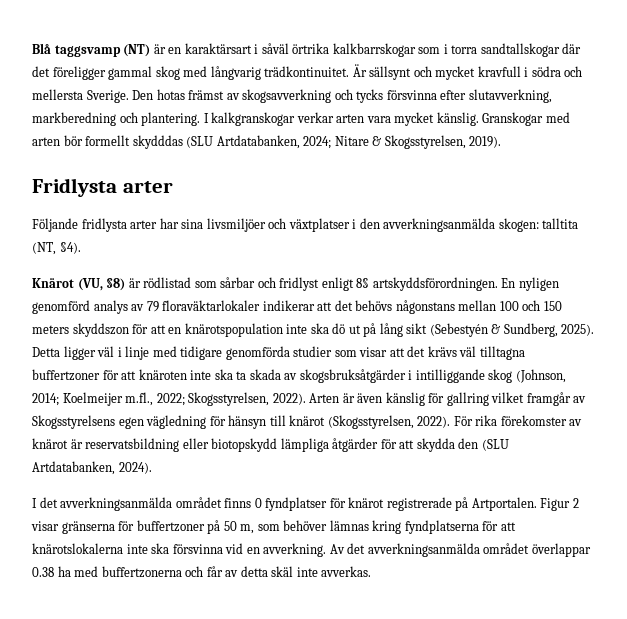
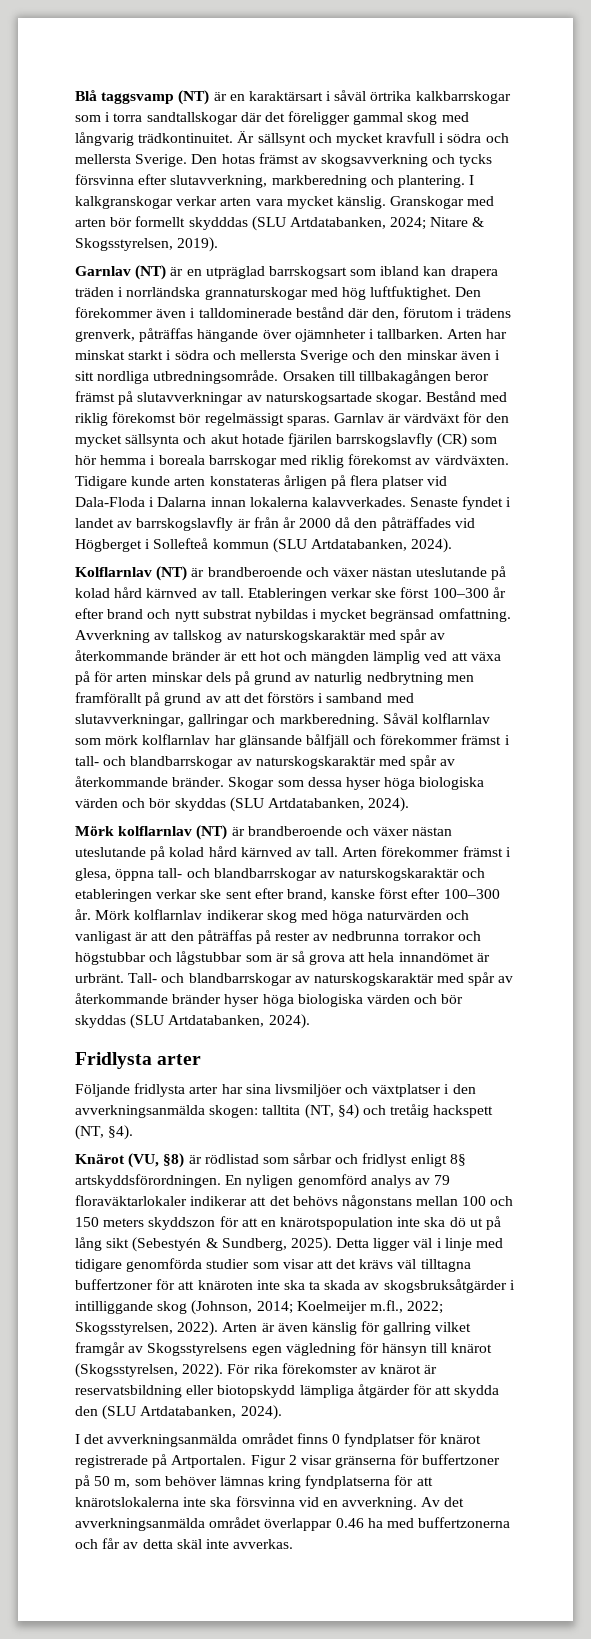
+ Garnlav (NT) är en utpräglad barrskogsart som ibland kan drapera träden i norrländska grannaturskogar med hög luftfuktighet. Den förekommer även i talldominerade bestånd där den, förutom i trädens grenverk, påträffas hängande över ojämnheter i tallbarken. Arten har minskat starkt i södra och mellersta Sverige och den minskar även i sitt nordliga utbredningsområde. Orsaken till tillbakagången beror främst på slutavverkningar av naturskogsartade skogar. Bestånd med riklig förekomst bör regelmässigt sparas. Garnlav är värdväxt för den mycket sällsynta och akut hotade fjärilen barrskogslavfly (CR) som hör hemma i boreala barrskogar med riklig förekomst av värdväxten. Tidigare kunde arten konstateras årligen på flera platser vid Dala-Floda i Dalarna innan lokalerna kalavverkades. Senaste fyndet i landet av barrskogslavfly är från år 2000 då den påträffades vid Högberget i Sollefteå kommun (SLU Artdatabanken, 2024).
+ Kolflarnlav (NT) är brandberoende och växer nästan uteslutande på kolad hård kärnved av tall. Etableringen verkar ske först 100–300 år efter brand och nytt substrat nybildas i mycket begränsad omfattning. Avverkning av tallskog av naturskogskaraktär med spår av återkommande bränder är ett hot och mängden lämplig ved att växa på för arten minskar dels på grund av naturlig nedbrytning men framförallt på grund av att det förstörs i samband med slutavverkningar, gallringar och markberedning. Såväl kolflarnlav som mörk kolflarnlav har glänsande bålfjäll och förekommer främst i tall- och blandbarrskogar av naturskogskaraktär med spår av återkommande bränder. Skogar som dessa hyser höga biologiska värden och bör skyddas (SLU Artdatabanken, 2024).
+ Mörk kolflarnlav (NT) är brandberoende och växer nästan uteslutande på kolad hård kärnved av tall. Arten förekommer främst i glesa, öppna tall- och blandbarrskogar av naturskogskaraktär och etableringen verkar ske sent efter brand, kanske först efter 100–300 år. Mörk kolflarnlav indikerar skog med höga naturvärden och vanligast är att den påträffas på rester av nedbrunna torrakor och högstubbar och lågstubbar som är så grova att hela innandömet är urbränt. Tall- och blandbarrskogar av naturskogskaraktär med spår av återkommande bränder hyser höga biologiska värden och bör skyddas (SLU Artdatabanken, 2024).
- Följande fridlysta arter har sina livsmiljöer och växtplatser i den avverkningsanmälda skogen: talltita (NT, §4).
+ Följande fridlysta arter har sina livsmiljöer och växtplatser i den avverkningsanmälda skogen: talltita (NT, §4) och tretåig hackspett (NT, §4).
- Av det avverkningsanmälda området överlappar 0.38 ha med buffertzonerna och får av detta skäl inte avverkas.
+ Av det avverkningsanmälda området överlappar 0.46 ha med buffertzonerna och får av detta skäl inte avverkas.

